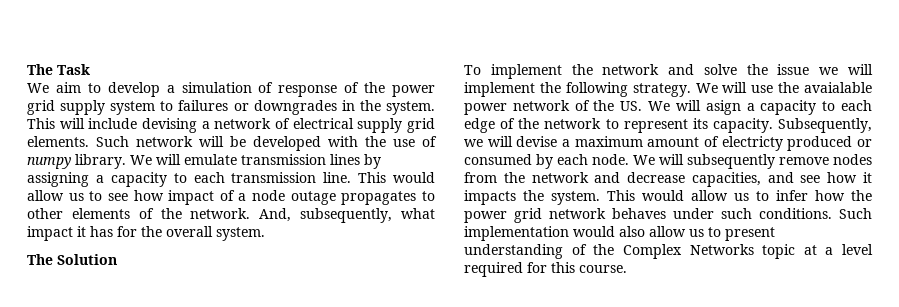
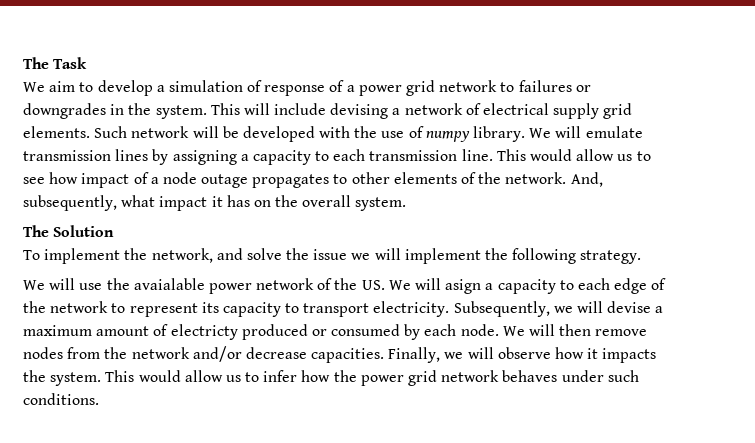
- We aim to develop a simulation of response of the power grid supply system to failures or downgrades in the system.
+ We aim to develop a simulation of response of a power grid network to failures or downgrades in the system.
- And, subsequently, what impact it has for the overall system.
+ And, subsequently, what impact it has on the overall system.
- To implement the network and solve the issue we will implement the following strategy. We will use the avaialable power network of the US. We will asign a capacity to each edge of the network to represent its capacity.
+ To implement the network, and solve the issue we will implement the following strategy.
+ We will use the avaialable power network of the US. We will asign a capacity to each edge of the network to represent its capacity to transport electricity.
- We will subsequently remove nodes from the network and decrease capacities, and see how it impacts the system.
+ We will then remove nodes from the network and/or decrease capacities. Finally, we will observe how it impacts the system.
- Such implementation would also allow us to present understanding of the Complex Networks topic at a level required for this course.

